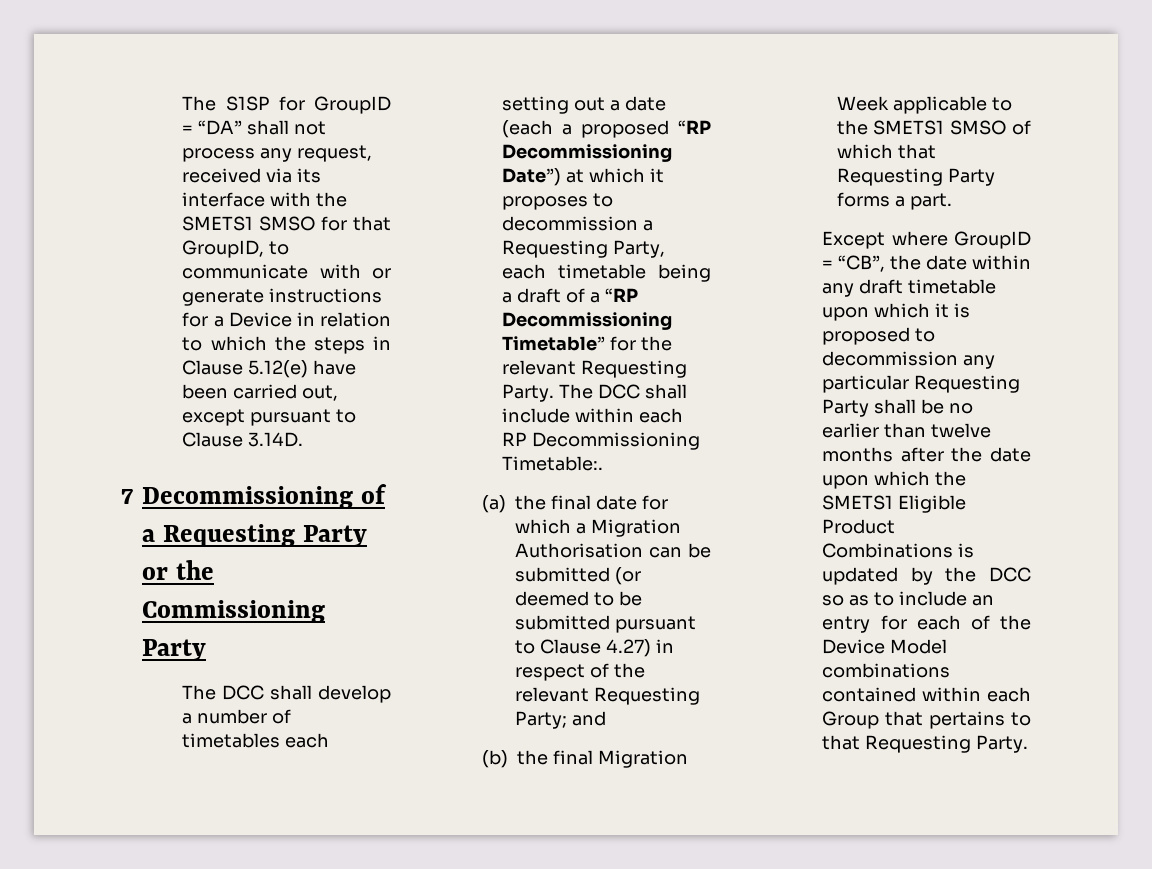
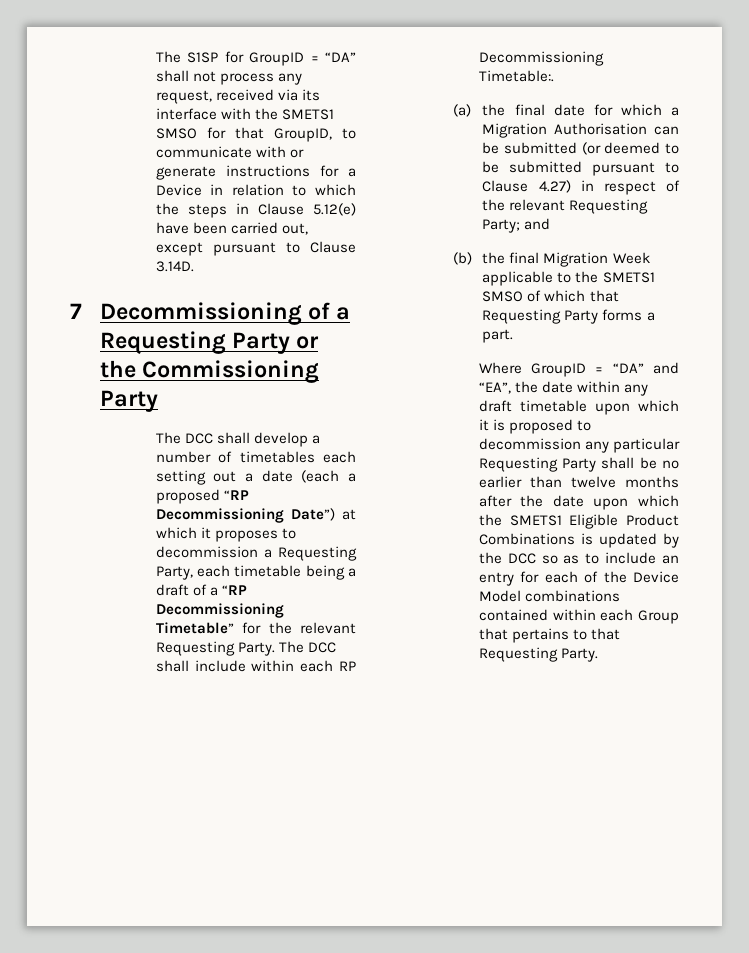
- Except where GroupID = “CB”, the date within any draft timetable upon which it is proposed to decommission any particular Requesting Party shall be no earlier than twelve months after the date upon which the SMETS1 Eligible Product Combinations is updated by the DCC so as to include an entry for each of the Device Model combinations contained within each Group that pertains to that Requesting Party.
+ Where GroupID = “DA” and “EA”, the date within any draft timetable upon which it is proposed to decommission any particular Requesting Party shall be no earlier than twelve months after the date upon which the SMETS1 Eligible Product Combinations is updated by the DCC so as to include an entry for each of the Device Model combinations contained within each Group that pertains to that Requesting Party.

